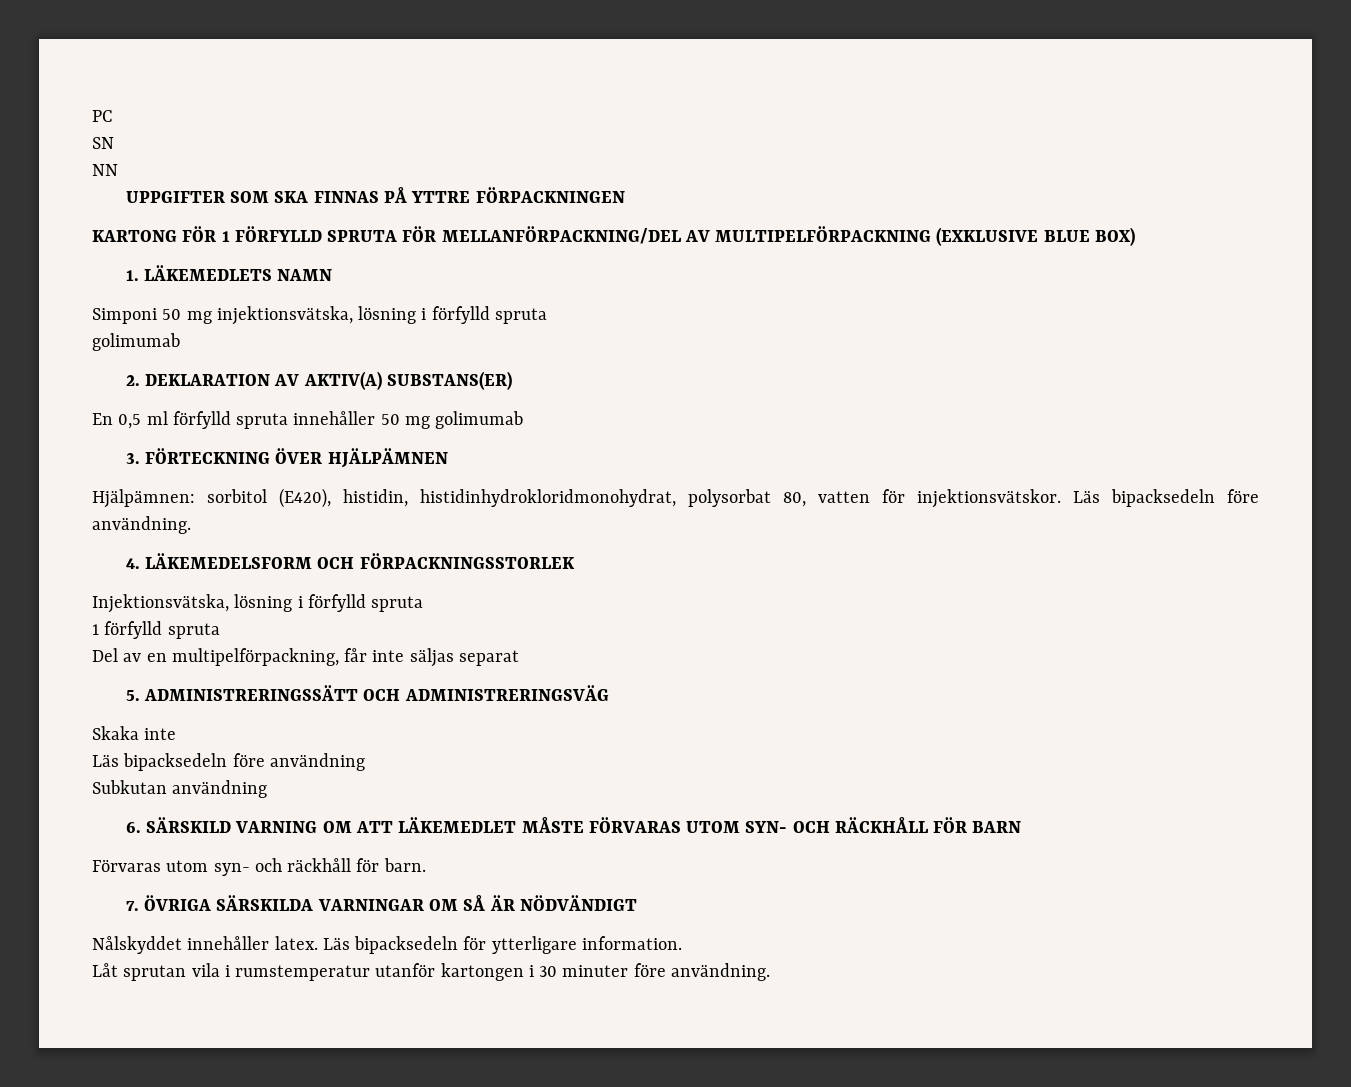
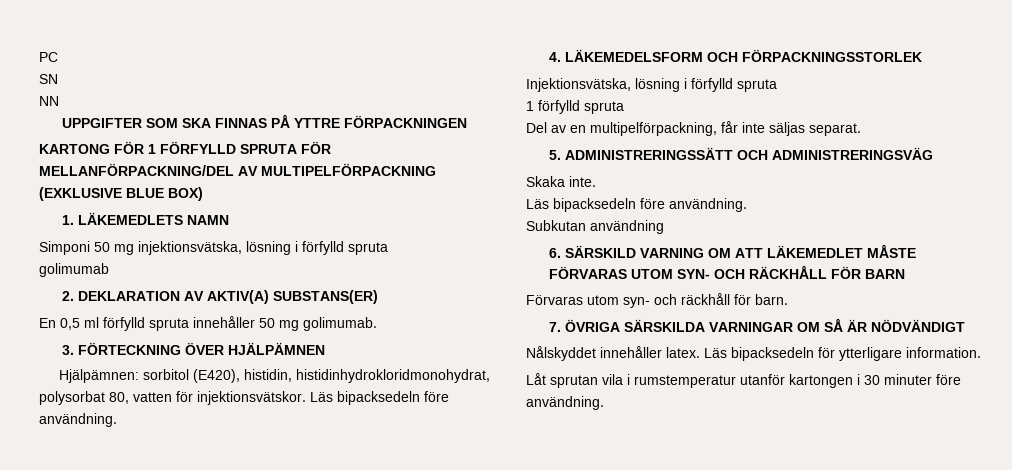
- En 0,5 ml förfylld spruta innehåller 50 mg golimumab
+ En 0,5 ml förfylld spruta innehåller 50 mg golimumab.
- Del av en multipelförpackning, får inte säljas separat
+ Del av en multipelförpackning, får inte säljas separat.
- Skaka inte
- Läs bipacksedeln före användning
+ Skaka inte.
+ Läs bipacksedeln före användning.

